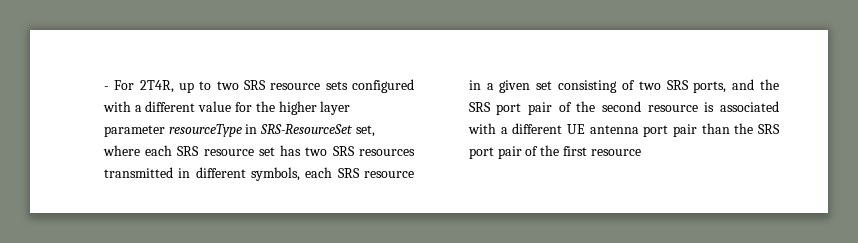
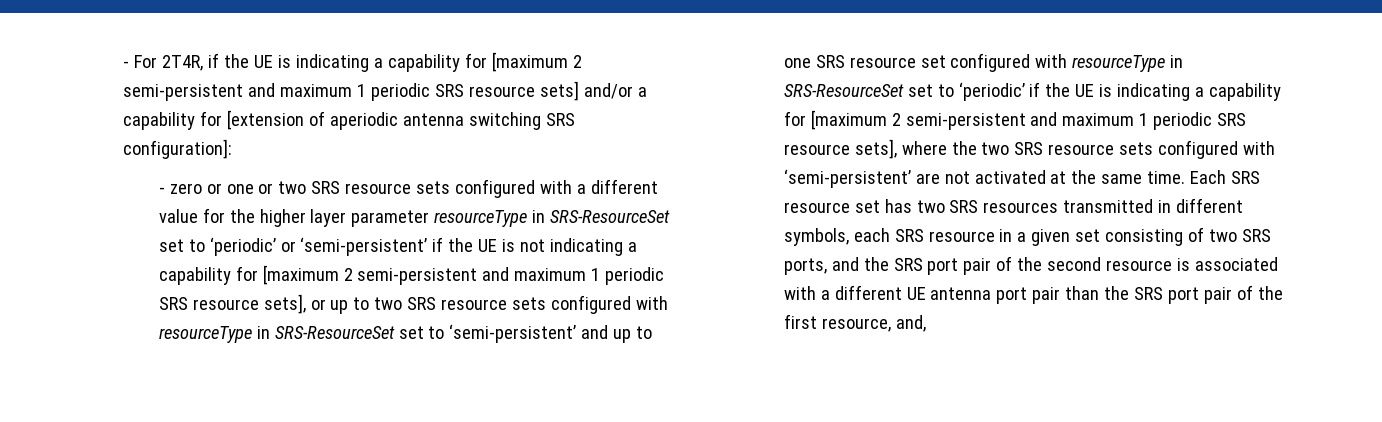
- - For 2T4R, up to two SRS resource sets configured with a different value for the higher layer parameter resourceType in SRS-ResourceSet set, where each SRS resource set has two SRS resources transmitted in different symbols, each SRS resource in a given set consisting of two SRS ports, and the SRS port pair of the second resource is associated with a different UE antenna port pair than the SRS port pair of the first resource
+ - For 2T4R, if the UE is indicating a capability for [maximum 2 semi-persistent and maximum 1 periodic SRS resource sets] and/or a capability for [extension of aperiodic antenna switching SRS configuration]:
+ - zero or one or two SRS resource sets configured with a different value for the higher layer parameter resourceType in SRS-ResourceSet set to ‘periodic’ or ‘semi-persistent’ if the UE is not indicating a capability for [maximum 2 semi-persistent and maximum 1 periodic SRS resource sets], or up to two SRS resource sets configured with resourceType in SRS-ResourceSet set to ‘semi-persistent’ and up to one SRS resource set configured with resourceType in SRS-ResourceSet set to ‘periodic’ if the UE is indicating a capability for [maximum 2 semi-persistent and maximum 1 periodic SRS resource sets], where the two SRS resource sets configured with ‘semi-persistent’ are not activated at the same time. Each SRS resource set has two SRS resources transmitted in different symbols, each SRS resource in a given set consisting of two SRS ports, and the SRS port pair of the second resource is associated with a different UE antenna port pair than the SRS port pair of the first resource, and,

